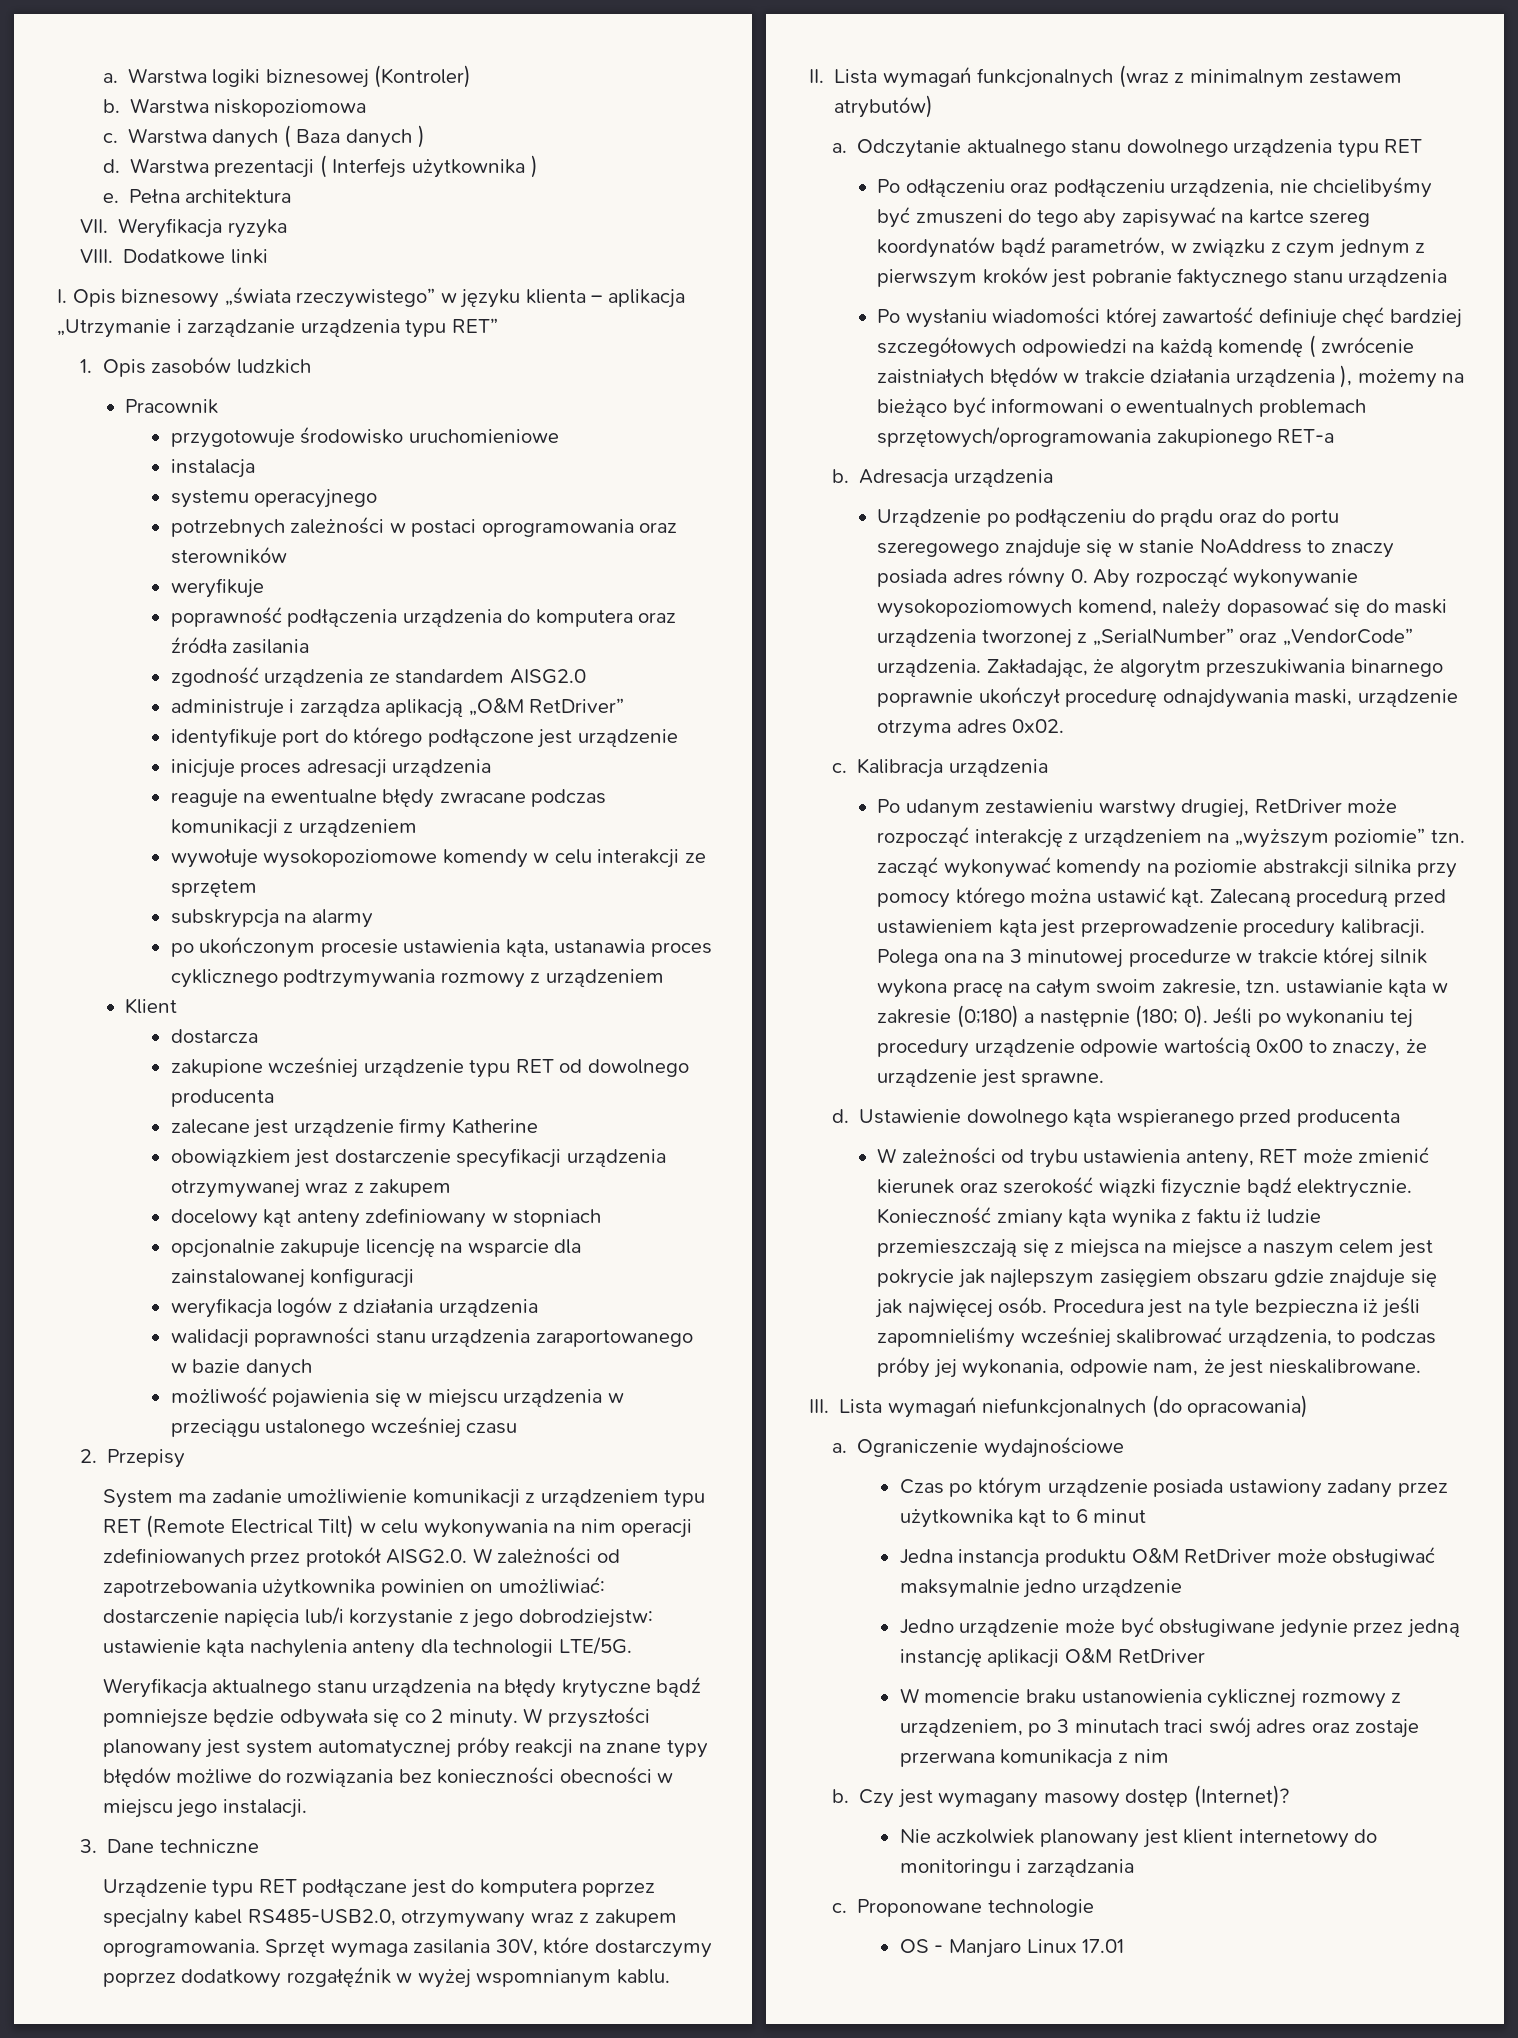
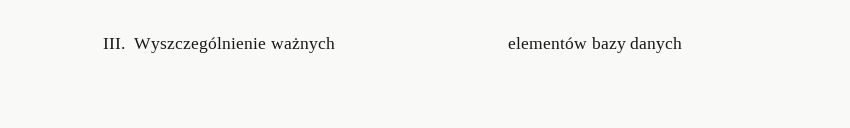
- a. Warstwa logiki biznesowej (Kontroler)
- b. Warstwa niskopoziomowa
- c. Warstwa danych ( Baza danych )
- d. Warstwa prezentacji ( Interfejs użytkownika )
- e. Pełna architektura
- VII. Weryfikacja ryzyka
- VIII. Dodatkowe linki
- I. Opis biznesowy „świata rzeczywistego” w języku klienta – aplikacja „Utrzymanie i zarządzanie urządzenia typu RET”
- 1. Opis zasobów ludzkich
- Pracownik
- przygotowuje środowisko uruchomieniowe
- instalacja
- systemu operacyjnego
- potrzebnych zależności w postaci oprogramowania oraz sterowników
- weryfikuje
- poprawność podłączenia urządzenia do komputera oraz źródła zasilania
- zgodność urządzenia ze standardem AISG2.0
- administruje i zarządza aplikacją „O&M RetDriver”
- identyfikuje port do którego podłączone jest urządzenie
- inicjuje proces adresacji urządzenia
- reaguje na ewentualne błędy zwracane podczas komunikacji z urządzeniem
- wywołuje wysokopoziomowe komendy w celu interakcji ze sprzętem
- subskrypcja na alarmy
- po ukończonym procesie ustawienia kąta, ustanawia proces cyklicznego podtrzymywania rozmowy z urządzeniem
- Klient
- dostarcza
- zakupione wcześniej urządzenie typu RET od dowolnego producenta
- zalecane jest urządzenie firmy Katherine
- obowiązkiem jest dostarczenie specyfikacji urządzenia otrzymywanej wraz z zakupem
- docelowy kąt anteny zdefiniowany w stopniach
- opcjonalnie zakupuje licencję na wsparcie dla zainstalowanej konfiguracji
- weryfikacja logów z działania urządzenia
- walidacji poprawności stanu urządzenia zaraportowanego w bazie danych
- możliwość pojawienia się w miejscu urządzenia w przeciągu ustalonego wcześniej czasu
- 2. Przepisy
- System ma zadanie umożliwienie komunikacji z urządzeniem typu RET (Remote Electrical Tilt) w celu wykonywania na nim operacji zdefiniowanych przez protokół AISG2.0. W zależności od zapotrzebowania użytkownika powinien on umożliwiać: dostarczenie napięcia lub/i korzystanie z jego dobrodziejstw: ustawienie kąta nachylenia anteny dla technologii LTE/5G.
- Weryfikacja aktualnego stanu urządzenia na błędy krytyczne bądź pomniejsze będzie odbywała się co 2 minuty. W przyszłości planowany jest system automatycznej próby reakcji na znane typy błędów możliwe do rozwiązania bez konieczności obecności w miejscu jego instalacji.
- 3. Dane techniczne
- Urządzenie typu RET podłączane jest do komputera poprzez specjalny kabel RS485-USB2.0, otrzymywany wraz z zakupem oprogramowania. Sprzęt wymaga zasilania 30V, które dostarczymy poprzez dodatkowy rozgałęźnik w wyżej wspomnianym kablu.
- II. Lista wymagań funkcjonalnych (wraz z minimalnym zestawem atrybutów)
- a. Odczytanie aktualnego stanu dowolnego urządzenia typu RET
- Po odłączeniu oraz podłączeniu urządzenia, nie chcielibyśmy być zmuszeni do tego aby zapisywać na kartce szereg koordynatów bądź parametrów, w związku z czym jednym z pierwszym kroków jest pobranie faktycznego stanu urządzenia
- Po wysłaniu wiadomości której zawartość definiuje chęć bardziej szczegółowych odpowiedzi na każdą komendę ( zwrócenie zaistniałych błędów w trakcie działania urządzenia ), możemy na bieżąco być informowani o ewentualnych problemach sprzętowych/oprogramowania zakupionego RET-a
- b. Adresacja urządzenia
- Urządzenie po podłączeniu do prądu oraz do portu szeregowego znajduje się w stanie NoAddress to znaczy posiada adres równy 0. Aby rozpocząć wykonywanie wysokopoziomowych komend, należy dopasować się do maski urządzenia tworzonej z „SerialNumber” oraz „VendorCode” urządzenia. Zakładając, że algorytm przeszukiwania binarnego poprawnie ukończył procedurę odnajdywania maski, urządzenie otrzyma adres 0x02.
- c. Kalibracja urządzenia
- Po udanym zestawieniu warstwy drugiej, RetDriver może rozpocząć interakcję z urządzeniem na „wyższym poziomie” tzn. zacząć wykonywać komendy na poziomie abstrakcji silnika przy pomocy którego można ustawić kąt. Zalecaną procedurą przed ustawieniem kąta jest przeprowadzenie procedury kalibracji. Polega ona na 3 minutowej procedurze w trakcie której silnik wykona pracę na całym swoim zakresie, tzn. ustawianie kąta w zakresie (0;180) a następnie (180; 0). Jeśli po wykonaniu tej procedury urządzenie odpowie wartością 0x00 to znaczy, że urządzenie jest sprawne.
- d. Ustawienie dowolnego kąta wspieranego przed producenta
- W zależności od trybu ustawienia anteny, RET może zmienić kierunek oraz szerokość wiązki fizycznie bądź elektrycznie. Konieczność zmiany kąta wynika z faktu iż ludzie przemieszczają się z miejsca na miejsce a naszym celem jest pokrycie jak najlepszym zasięgiem obszaru gdzie znajduje się jak najwięcej osób. Procedura jest na tyle bezpieczna iż jeśli zapomnieliśmy wcześniej skalibrować urządzenia, to podczas próby jej wykonania, odpowie nam, że jest nieskalibrowane.
- III. Lista wymagań niefunkcjonalnych (do opracowania)
- a. Ograniczenie wydajnościowe
- Czas po którym urządzenie posiada ustawiony zadany przez użytkownika kąt to 6 minut
- Jedna instancja produktu O&M RetDriver może obsługiwać maksymalnie jedno urządzenie
- Jedno urządzenie może być obsługiwane jedynie przez jedną instancję aplikacji O&M RetDriver
- W momencie braku ustanowienia cyklicznej rozmowy z urządzeniem, po 3 minutach traci swój adres oraz zostaje przerwana komunikacja z nim
- b. Czy jest wymagany masowy dostęp (Internet)?
- Nie aczkolwiek planowany jest klient internetowy do monitoringu i zarządzania
- c. Proponowane technologie
- OS - Manjaro Linux 17.01
+ III. Wyszczególnienie ważnych elementów bazy danych

